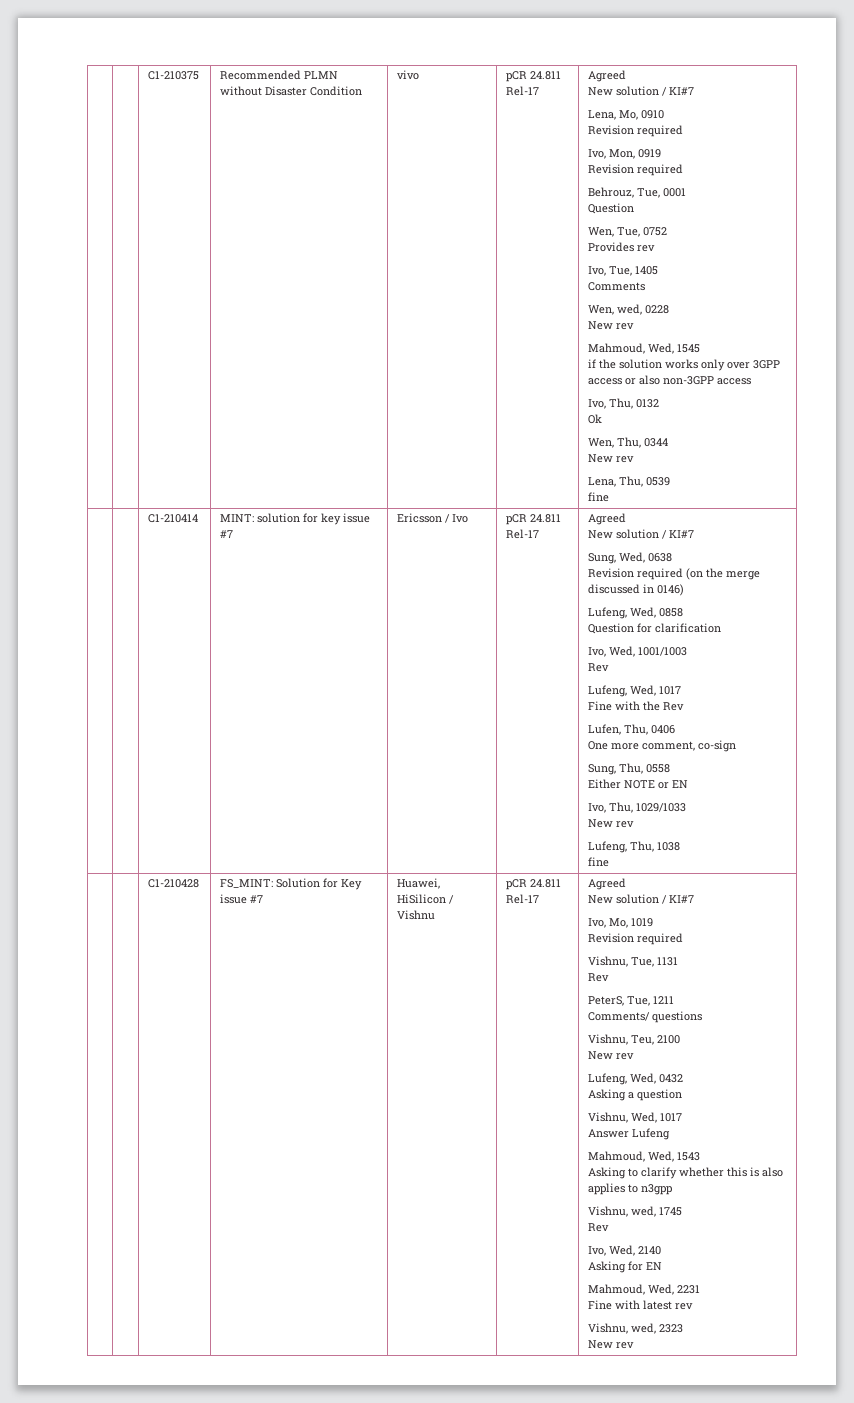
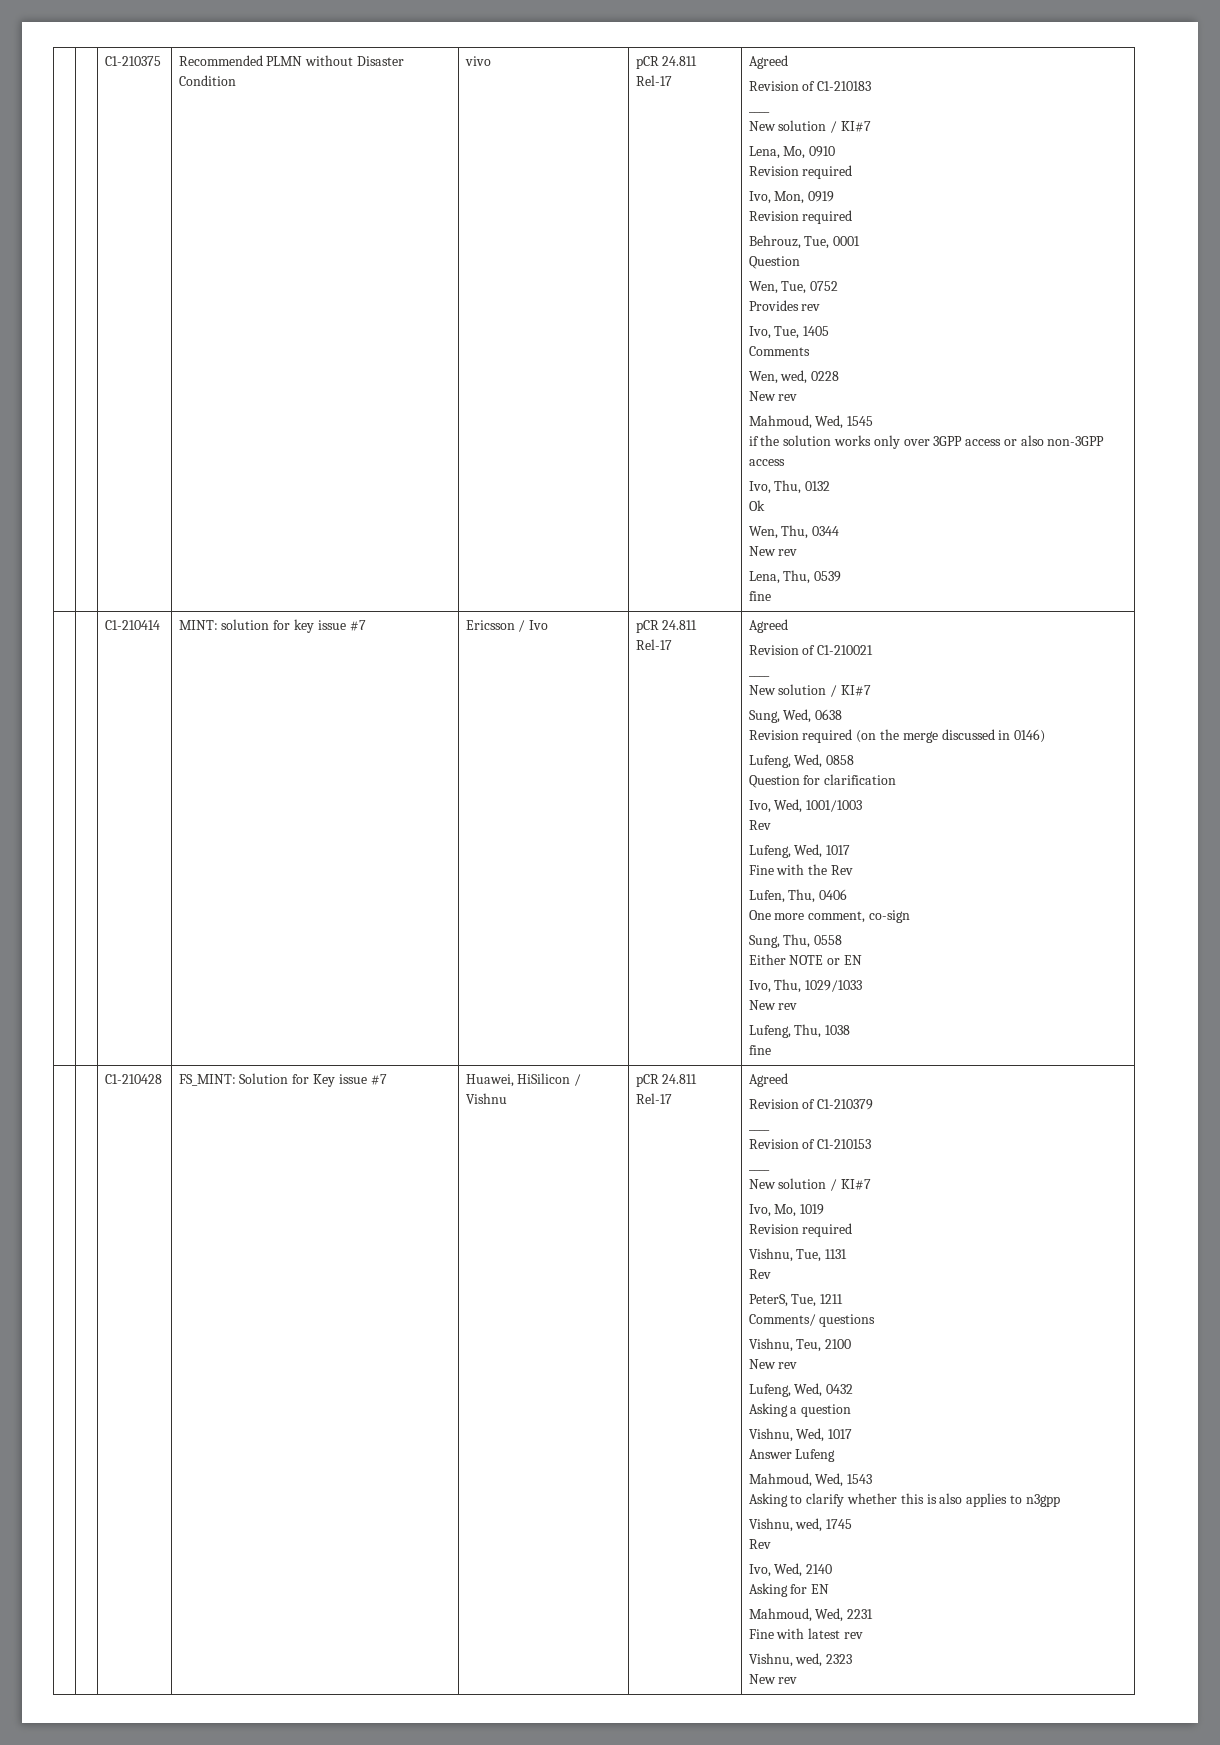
+ Revision of C1-210183
+ ____
+ Revision of C1-210021
+ ____
+ Revision of C1-210379
+ ____
+ Revision of C1-210153
+ ____

